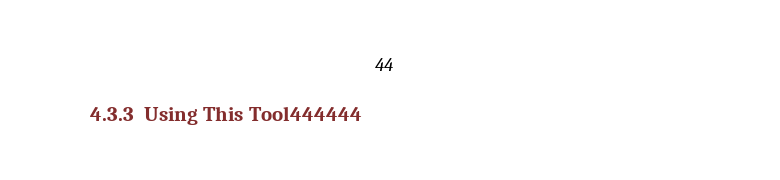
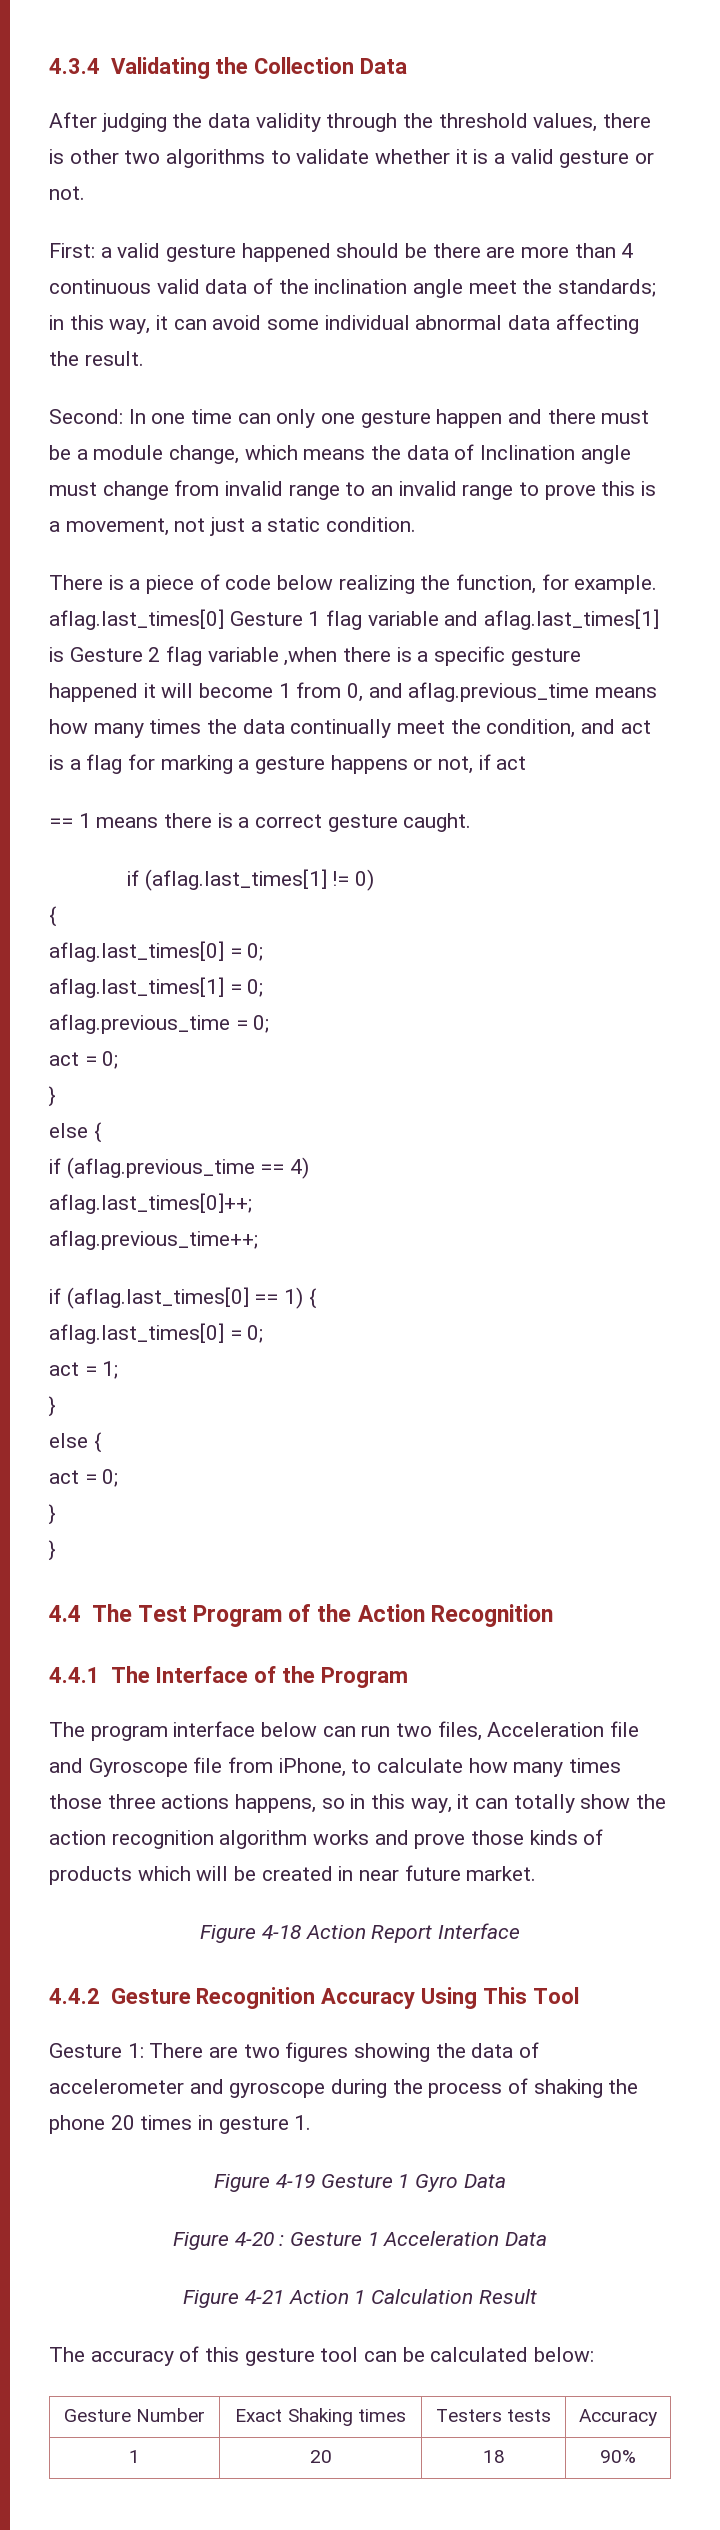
- 44
- 4.3.3 Using This Tool444444
+ 4.3.4 Validating the Collection Data
+ After judging the data validity through the threshold values, there is other two algorithms to validate whether it is a valid gesture or not.
+ First: a valid gesture happened should be there are more than 4 continuous valid data of the inclination angle meet the standards; in this way, it can avoid some individual abnormal data affecting the result.
+ Second: In one time can only one gesture happen and there must be a module change, which means the data of Inclination angle must change from invalid range to an invalid range to prove this is a movement, not just a static condition.
+ There is a piece of code below realizing the function, for example. aflag.last_times[0] Gesture 1 flag variable and aflag.last_times[1] is Gesture 2 flag variable ,when there is a specific gesture happened it will become 1 from 0, and aflag.previous_time means how many times the data continually meet the condition, and act is a flag for marking a gesture happens or not, if act
+ == 1 means there is a correct gesture caught.
+ if (aflag.last_times[1] != 0)
+ {
+ aflag.last_times[0] = 0;
+ aflag.last_times[1] = 0;
+ aflag.previous_time = 0;
+ act = 0;
+ }
+ else {
+ if (aflag.previous_time == 4)
+ aflag.last_times[0]++;
+ aflag.previous_time++;
+ if (aflag.last_times[0] == 1) {
+ aflag.last_times[0] = 0;
+ act = 1;
+ }
+ else {
+ act = 0;
+ }
+ }
+ 4.4 The Test Program of the Action Recognition
+ 4.4.1 The Interface of the Program
+ The program interface below can run two files, Acceleration file and Gyroscope file from iPhone, to calculate how many times those three actions happens, so in this way, it can totally show the action recognition algorithm works and prove those kinds of products which will be created in near future market.
+ Figure 4-18 Action Report Interface
+ 4.4.2 Gesture Recognition Accuracy Using This Tool
+ Gesture 1: There are two figures showing the data of accelerometer and gyroscope during the process of shaking the phone 20 times in gesture 1.
+ Figure 4-19 Gesture 1 Gyro Data
+ Figure 4-20 : Gesture 1 Acceleration Data
+ Figure 4-21 Action 1 Calculation Result
+ The accuracy of this gesture tool can be calculated below:
+ Gesture Number | Exact Shaking times | Testers tests | Accuracy
+ 1 | 20 | 18 | 90%

